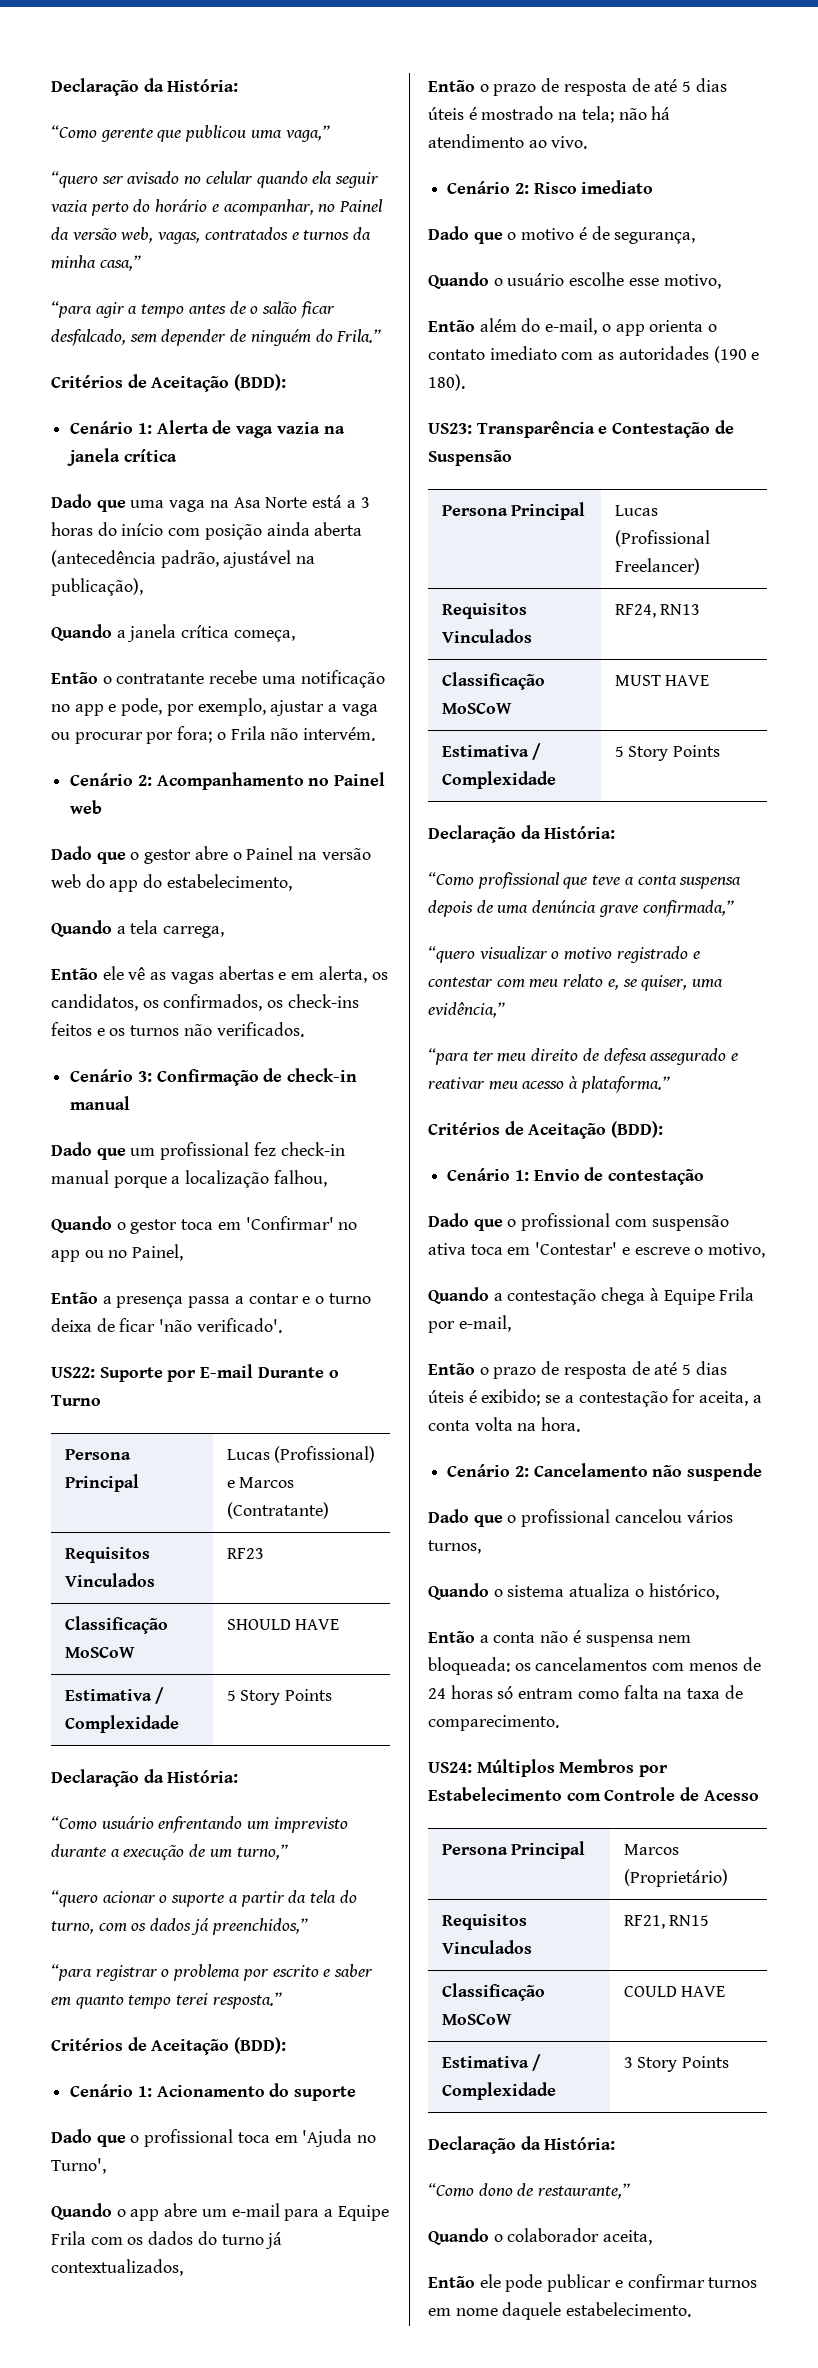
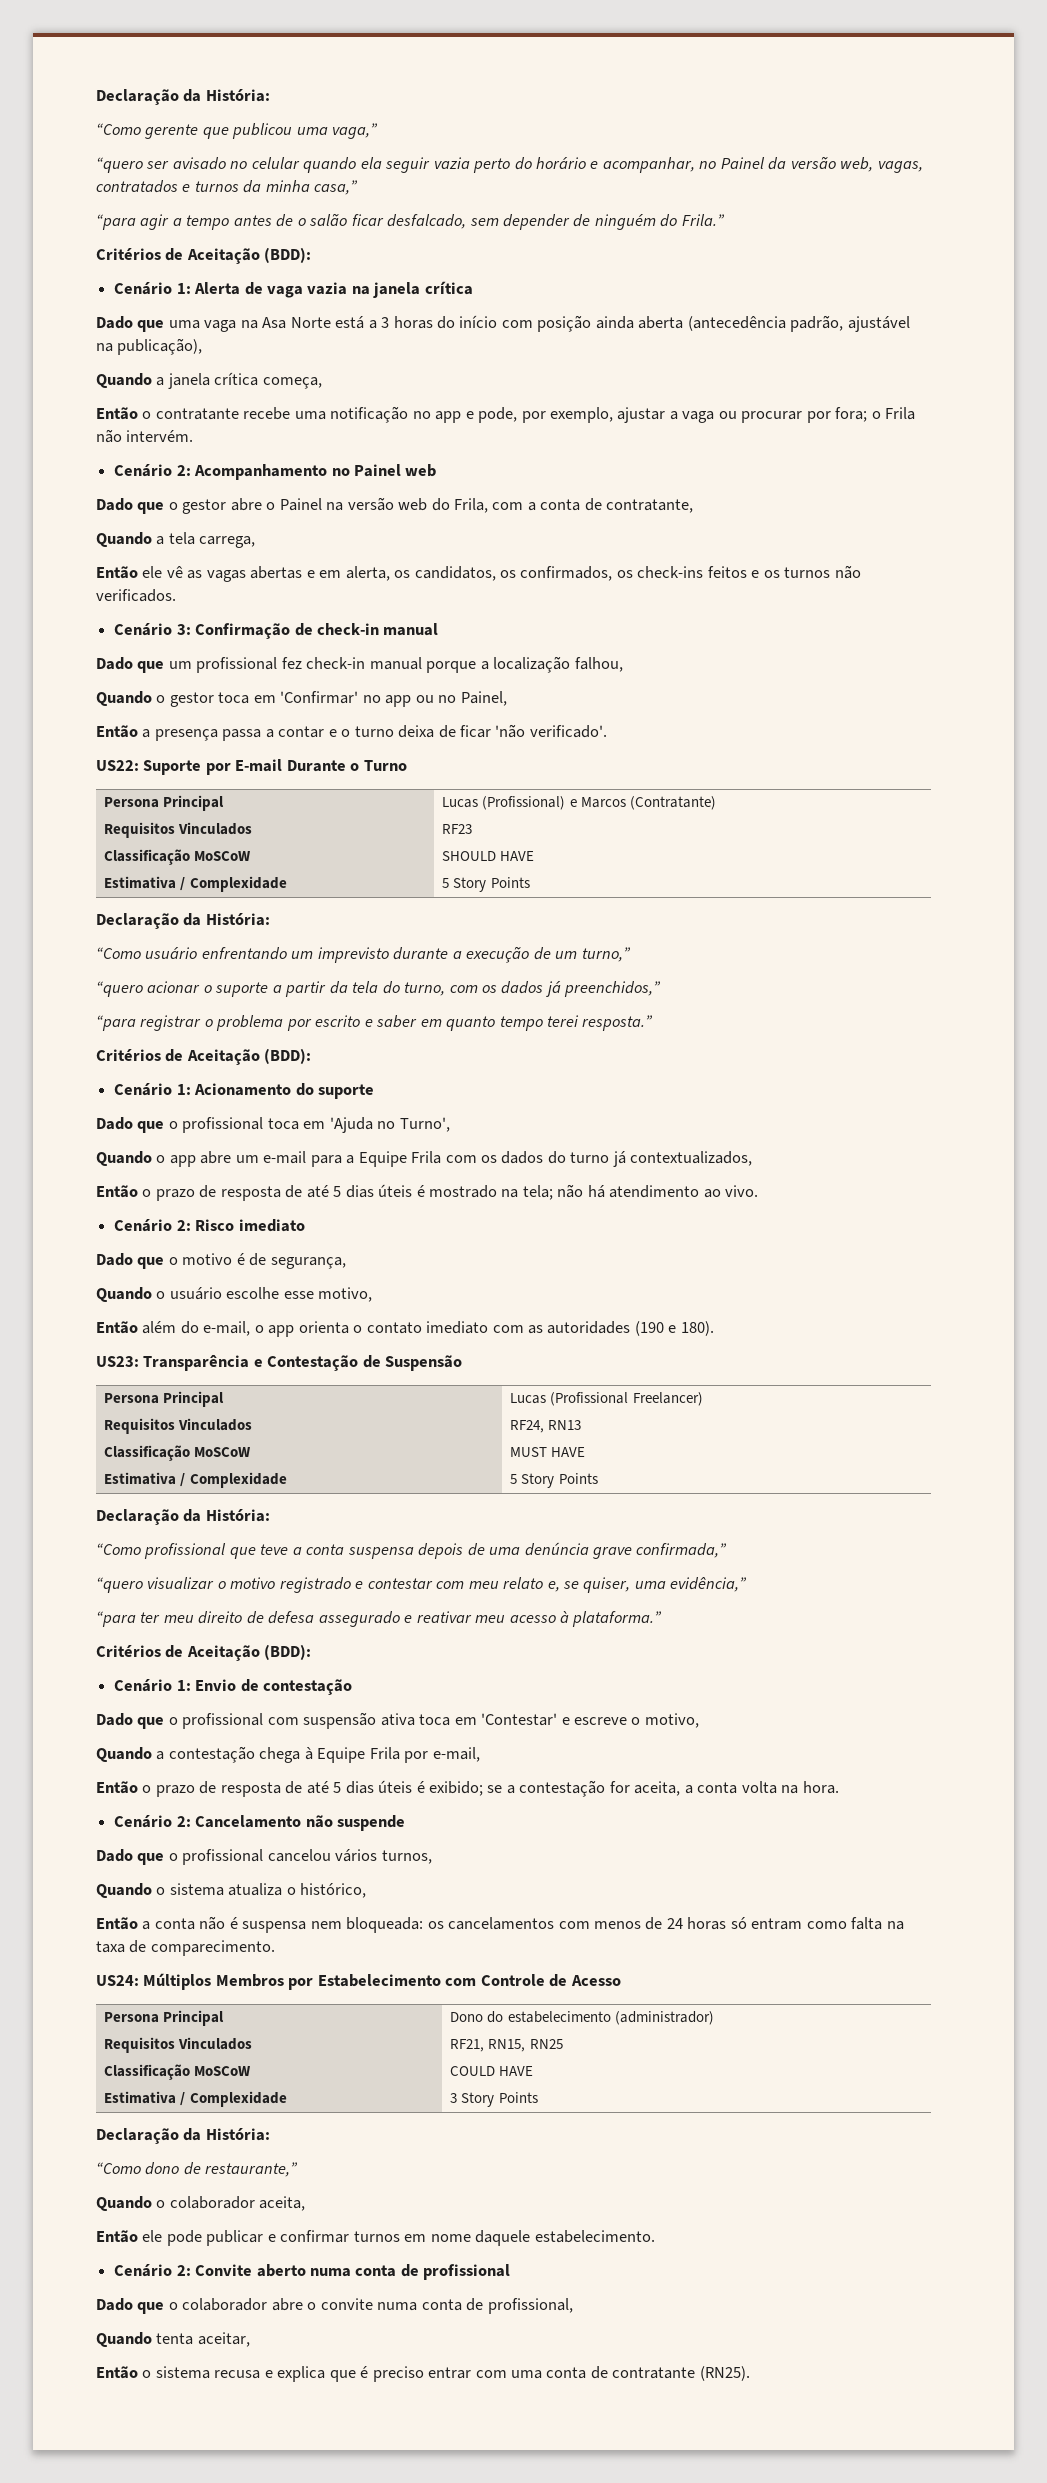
- Dado que o gestor abre o Painel na versão web do app do estabelecimento,
+ Dado que o gestor abre o Painel na versão web do Frila, com a conta de contratante,
- Persona Principal | Marcos (Proprietário)
+ Persona Principal | Dono do estabelecimento (administrador)
- Requisitos Vinculados | RF21, RN15
+ Requisitos Vinculados | RF21, RN15, RN25
+ Cenário 2: Convite aberto numa conta de profissional
+ Dado que o colaborador abre o convite numa conta de profissional,
+ Quando tenta aceitar,
+ Então o sistema recusa e explica que é preciso entrar com uma conta de contratante (RN25).

